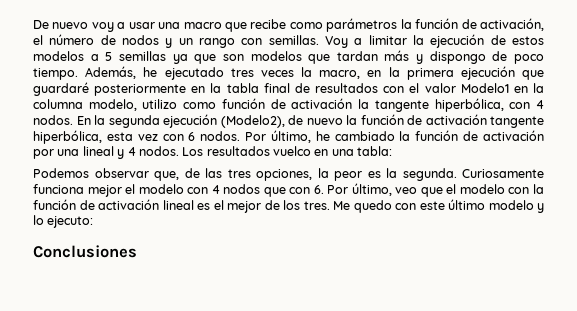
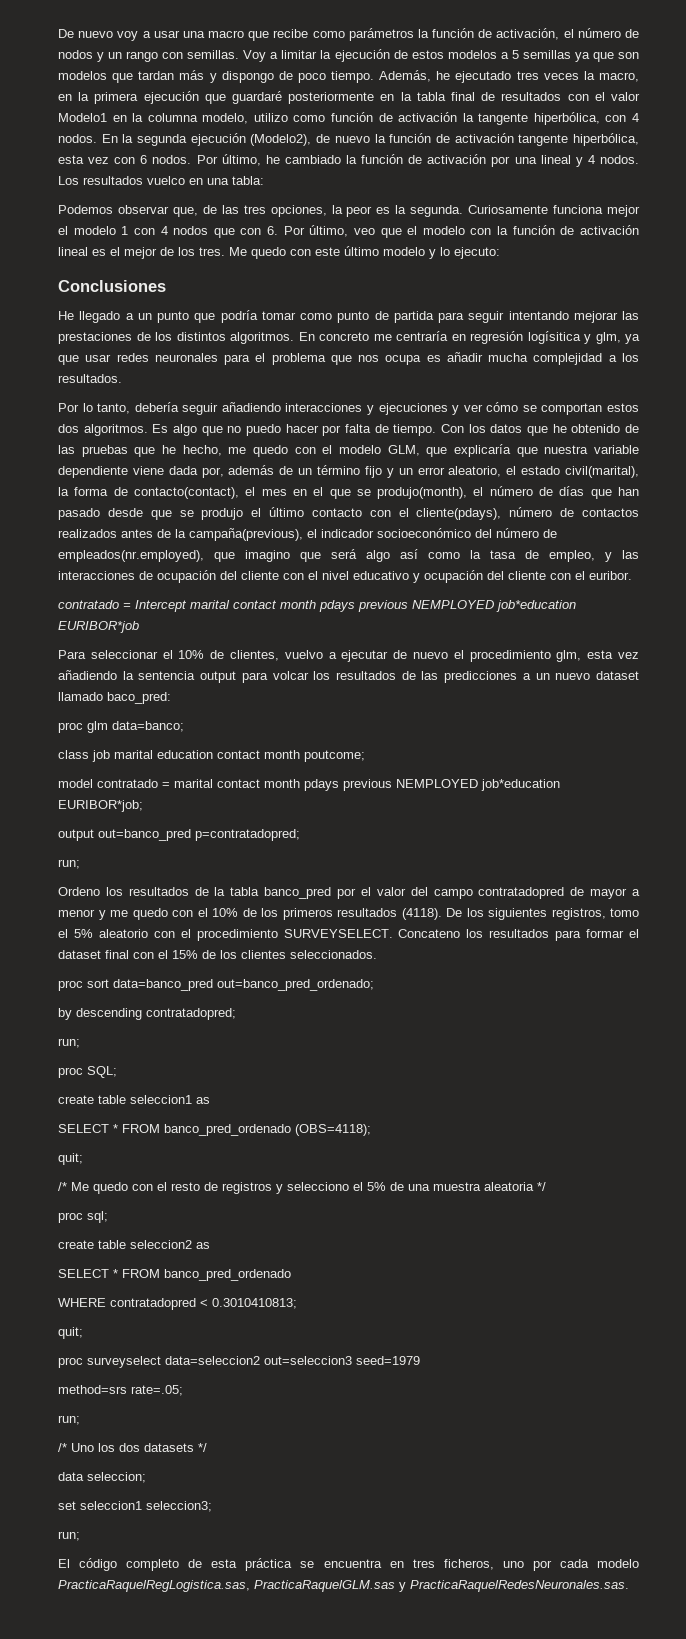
- Curiosamente funciona mejor el modelo con 4 nodos que con 6. Por último, veo que el modelo con la función de activación lineal es el mejor de los tres.
+ Curiosamente funciona mejor el modelo 1 con 4 nodos que con 6. Por último, veo que el modelo con la función de activación lineal es el mejor de los tres.
+ He llegado a un punto que podría tomar como punto de partida para seguir intentando mejorar las prestaciones de los distintos algoritmos. En concreto me centraría en regresión logísitica y glm, ya que usar redes neuronales para el problema que nos ocupa es añadir mucha complejidad a los resultados.
+ Por lo tanto, debería seguir añadiendo interacciones y ejecuciones y ver cómo se comportan estos dos algoritmos. Es algo que no puedo hacer por falta de tiempo. Con los datos que he obtenido de las pruebas que he hecho, me quedo con el modelo GLM, que explicaría que nuestra variable dependiente viene dada por, además de un término fijo y un error aleatorio, el estado civil(marital), la forma de contacto(contact), el mes en el que se produjo(month), el número de días que han pasado desde que se produjo el último contacto con el cliente(pdays), número de contactos realizados antes de la campaña(previous), el indicador socioeconómico del número de empleados(nr.employed), que imagino que será algo así como la tasa de empleo, y las interacciones de ocupación del cliente con el nivel educativo y ocupación del cliente con el euribor.
+ contratado = Intercept marital contact month pdays previous NEMPLOYED job*education EURIBOR*job
+ Para seleccionar el 10% de clientes, vuelvo a ejecutar de nuevo el procedimiento glm, esta vez añadiendo la sentencia output para volcar los resultados de las predicciones a un nuevo dataset llamado baco_pred:
+ proc glm data=banco;
+ class job marital education contact month poutcome;
+ model contratado = marital contact month pdays previous NEMPLOYED job*education EURIBOR*job;
+ output out=banco_pred p=contratadopred;
+ run;
+ Ordeno los resultados de la tabla banco_pred por el valor del campo contratadopred de mayor a menor y me quedo con el 10% de los primeros resultados (4118). De los siguientes registros, tomo el 5% aleatorio con el procedimiento SURVEYSELECT. Concateno los resultados para formar el dataset final con el 15% de los clientes seleccionados.
+ proc sort data=banco_pred out=banco_pred_ordenado;
+ by descending contratadopred;
+ run;
+ proc SQL;
+ create table seleccion1 as
+ SELECT * FROM banco_pred_ordenado (OBS=4118);
+ quit;
+ /* Me quedo con el resto de registros y selecciono el 5% de una muestra aleatoria */
+ proc sql;
+ create table seleccion2 as
+ SELECT * FROM banco_pred_ordenado
+ WHERE contratadopred < 0.3010410813;
+ quit;
+ proc surveyselect data=seleccion2 out=seleccion3 seed=1979
+ method=srs rate=.05;
+ run;
+ /* Uno los dos datasets */
+ data seleccion;
+ set seleccion1 seleccion3;
+ run;
+ El código completo de esta práctica se encuentra en tres ficheros, uno por cada modelo PracticaRaquelRegLogistica.sas, PracticaRaquelGLM.sas y PracticaRaquelRedesNeuronales.sas.

